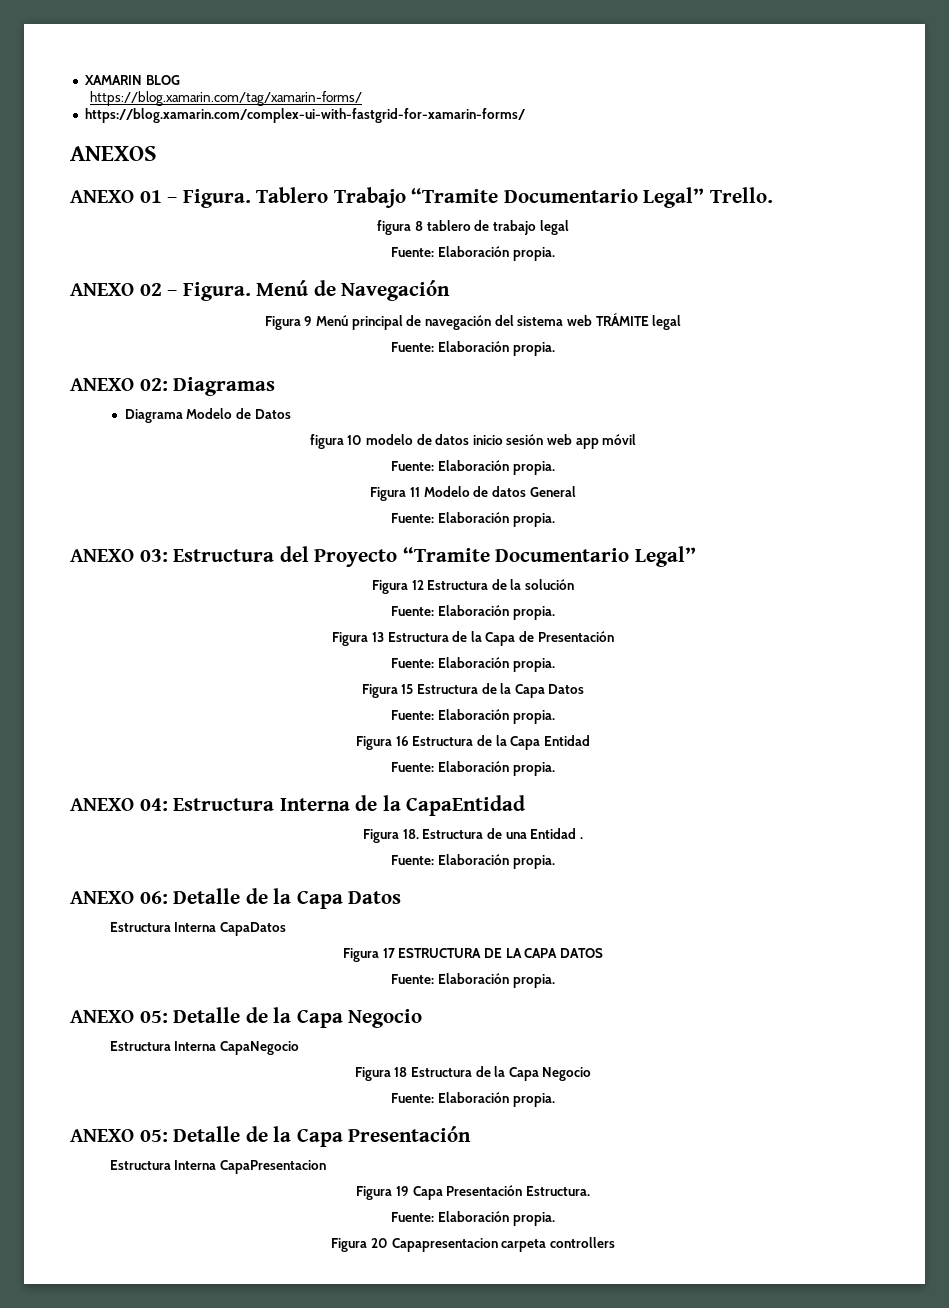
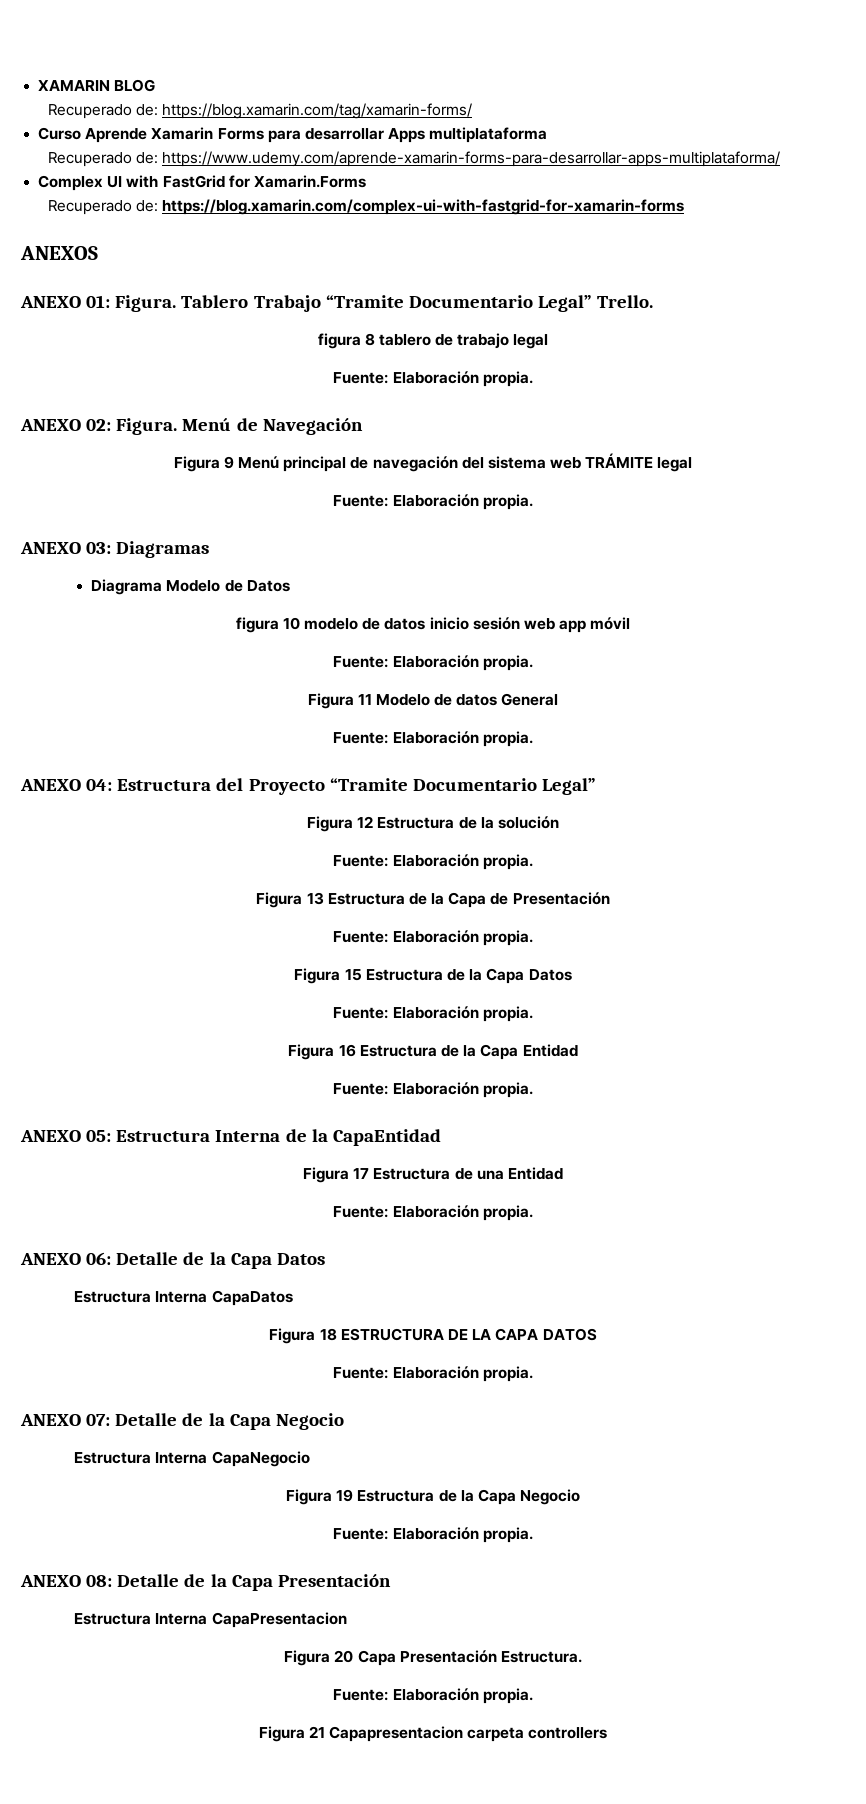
- https://blog.xamarin.com/tag/xamarin-forms/
+ Recuperado de: https://blog.xamarin.com/tag/xamarin-forms/
- https://blog.xamarin.com/complex-ui-with-fastgrid-for-xamarin-forms/
+ Curso Aprende Xamarin Forms para desarrollar Apps multiplataforma
+ Recuperado de: https://www.udemy.com/aprende-xamarin-forms-para-desarrollar-apps-multiplataforma/
+ Complex UI with FastGrid for Xamarin.Forms
+ Recuperado de: https://blog.xamarin.com/complex-ui-with-fastgrid-for-xamarin-forms
- ANEXO 01 – Figura.
+ ANEXO 01: Figura.
- ANEXO 02 – Figura.
+ ANEXO 02: Figura.
- ANEXO 02: Diagramas
+ ANEXO 03: Diagramas
- ANEXO 03: Estructura del Proyecto “Tramite Documentario Legal”
+ ANEXO 04: Estructura del Proyecto “Tramite Documentario Legal”
- ANEXO 04: Estructura Interna de la CapaEntidad
+ ANEXO 05: Estructura Interna de la CapaEntidad
- Figura 18. Estructura de una Entidad .
+ Figura 17 Estructura de una Entidad
- Figura 17 ESTRUCTURA DE LA CAPA DATOS
+ Figura 18 ESTRUCTURA DE LA CAPA DATOS
- ANEXO 05: Detalle de la Capa Negocio
+ ANEXO 07: Detalle de la Capa Negocio
- Figura 18 Estructura de la Capa Negocio
+ Figura 19 Estructura de la Capa Negocio
- ANEXO 05: Detalle de la Capa Presentación
+ ANEXO 08: Detalle de la Capa Presentación
- Figura 19 Capa Presentación Estructura.
+ Figura 20 Capa Presentación Estructura.
- Figura 20 Capapresentacion carpeta controllers
+ Figura 21 Capapresentacion carpeta controllers

